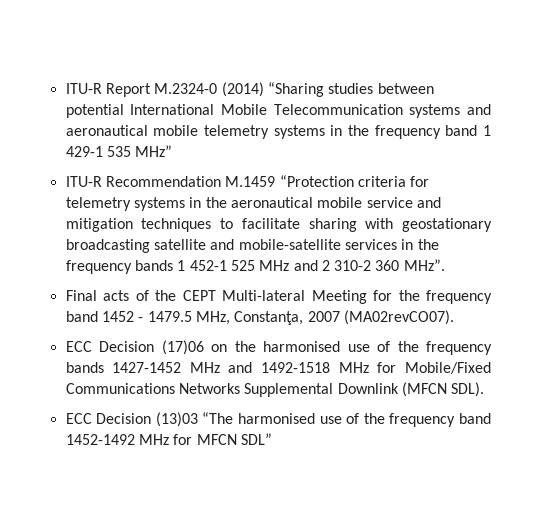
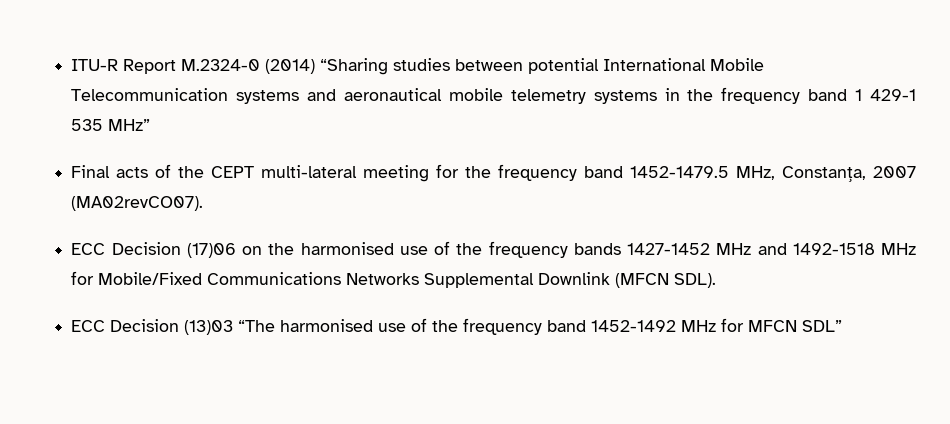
- ITU-R Recommendation M.1459 “Protection criteria for telemetry systems in the aeronautical mobile service and mitigation techniques to facilitate sharing with geostationary broadcasting satellite and mobile-satellite services in the frequency bands 1 452-1 525 MHz and 2 310-2 360 MHz”.
- Final acts of the CEPT Multi-lateral Meeting for the frequency band 1452 - 1479.5 MHz, Constanţa, 2007 (MA02revCO07).
+ Final acts of the CEPT multi-lateral meeting for the frequency band 1452-1479.5 MHz, Constanţa, 2007 (MA02revCO07).

